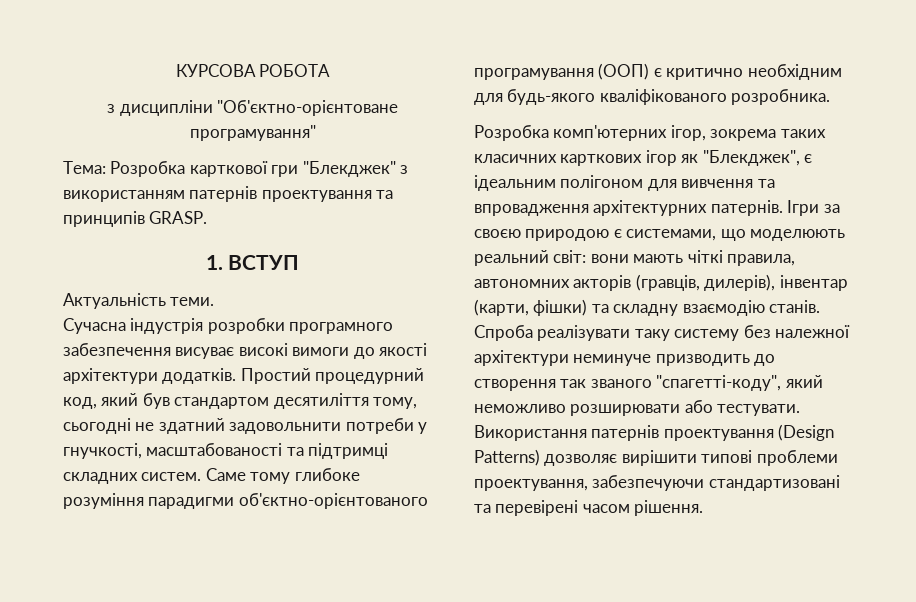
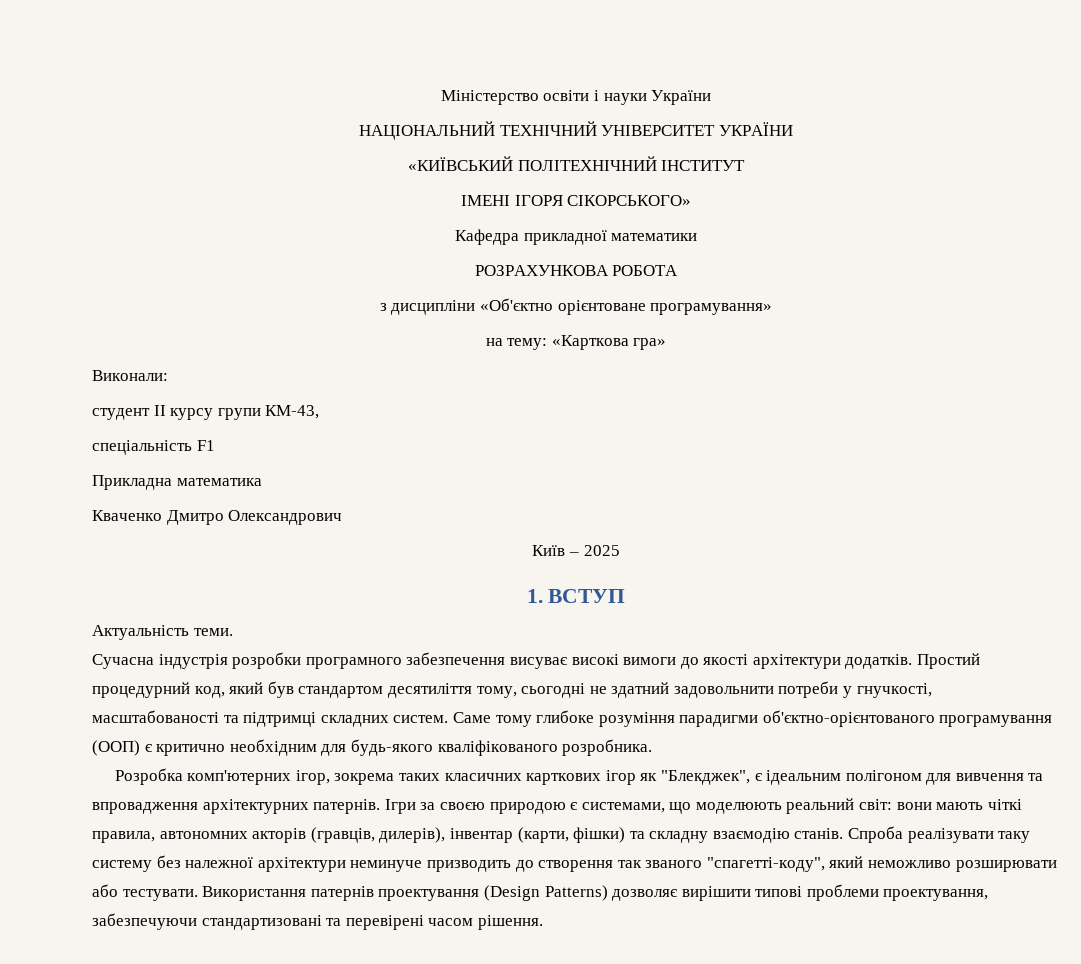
- КУРСОВА РОБОТА
- з дисципліни "Об'єктно-орієнтоване програмування"
- Тема: Розробка карткової гри "Блекджек" з використанням патернів проектування та принципів GRASP.
+ Міністерство освіти і науки України
+ НАЦІОНАЛЬНИЙ ТЕХНІЧНИЙ УНІВЕРСИТЕТ УКРАЇНИ
+ «КИЇВСЬКИЙ ПОЛІТЕХНІЧНИЙ ІНСТИТУТ
+ ІМЕНІ ІГОРЯ СІКОРСЬКОГО»
+ Кафедра прикладної математики
+ РОЗРАХУНКОВА РОБОТА
+ з дисципліни «Об'єктно орієнтоване програмування»
+ на тему: «Карткова гра»
+ Виконали:
+ студент IІ курсу групи КМ-43,
+ спеціальність F1
+ Прикладна математика
+ Кваченко Дмитро Олександрович
+ Київ – 2025

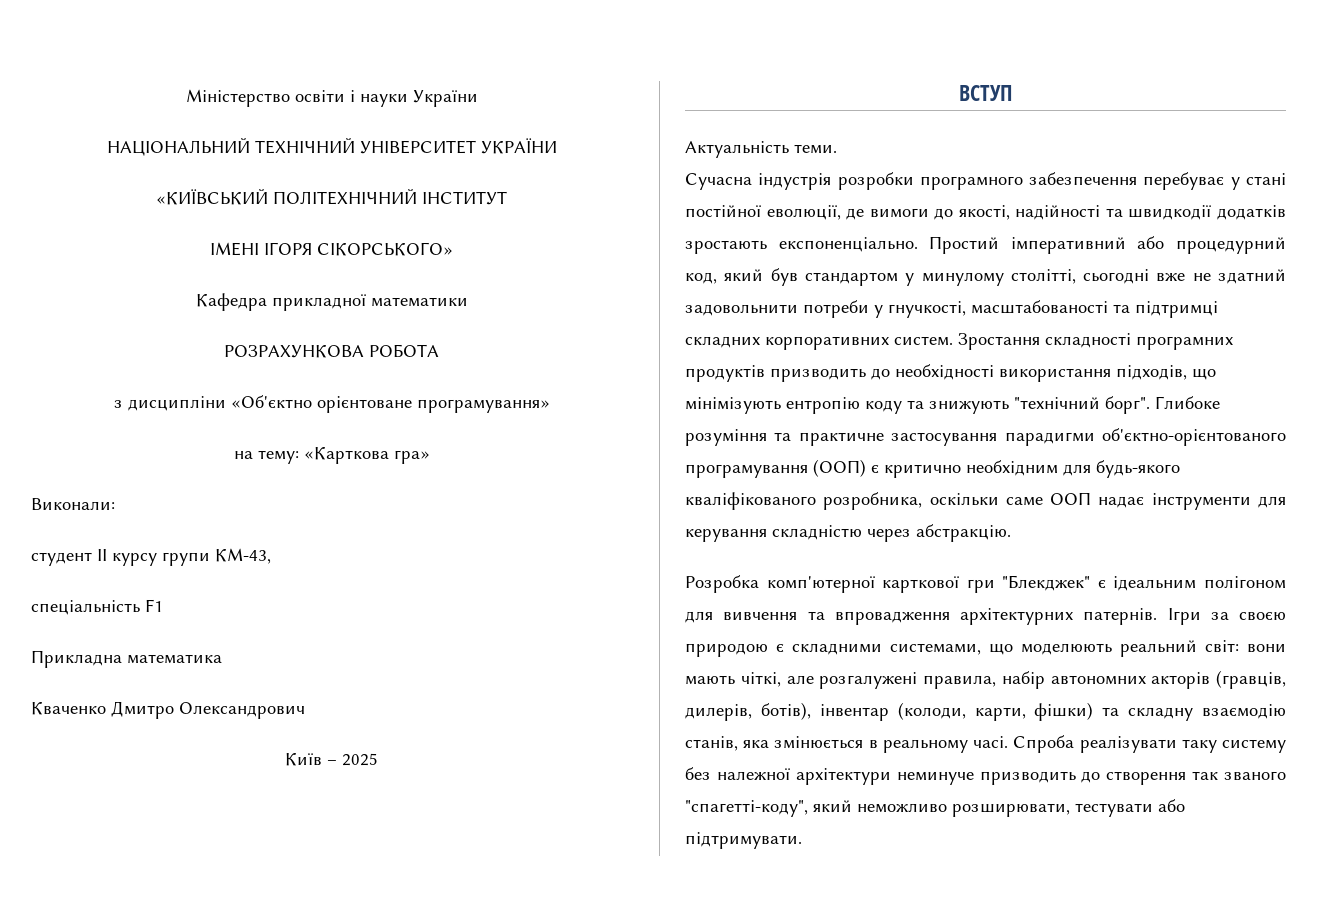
- 1. ВСТУП
+ ВСТУП
- Сучасна індустрія розробки програмного забезпечення висуває високі вимоги до якості архітектури додатків. Простий процедурний код, який був стандартом десятиліття тому, сьогодні не здатний задовольнити потреби у гнучкості, масштабованості та підтримці складних систем. Саме тому глибоке розуміння парадигми об'єктно-орієнтованого програмування (ООП) є критично необхідним для будь-якого кваліфікованого розробника.
- Розробка комп'ютерних ігор, зокрема таких класичних карткових ігор як "Блекджек", є ідеальним полігоном для вивчення та впровадження архітектурних патернів.
+ Сучасна індустрія розробки програмного забезпечення перебуває у стані постійної еволюції, де вимоги до якості, надійності та швидкодії додатків зростають експоненціально. Простий імперативний або процедурний код, який був стандартом у минулому столітті, сьогодні вже не здатний задовольнити потреби у гнучкості, масштабованості та підтримці складних корпоративних систем. Зростання складності програмних продуктів призводить до необхідності використання підходів, що мінімізують ентропію коду та знижують "технічний борг". Глибоке розуміння та практичне застосування парадигми об'єктно-орієнтованого програмування (ООП) є критично необхідним для будь-якого кваліфікованого розробника, оскільки саме ООП надає інструменти для керування складністю через абстракцію.
+ Розробка комп'ютерної карткової гри "Блекджек" є ідеальним полігоном для вивчення та впровадження архітектурних патернів.
- Ігри за своєю природою є системами, що моделюють реальний світ: вони мають чіткі правила, автономних акторів (гравців, дилерів), інвентар (карти, фішки) та складну взаємодію станів.
+ Ігри за своєю природою є складними системами, що моделюють реальний світ: вони мають чіткі, але розгалужені правила, набір автономних акторів (гравців, дилерів, ботів), інвентар (колоди, карти, фішки) та складну взаємодію станів, яка змінюється в реальному часі.
- Спроба реалізувати таку систему без належної архітектури неминуче призводить до створення так званого "спагетті-коду", який неможливо розширювати або тестувати. Використання патернів проектування (Design Patterns) дозволяє вирішити типові проблеми проектування, забезпечуючи стандартизовані та перевірені часом рішення.
+ Спроба реалізувати таку систему без належної архітектури неминуче призводить до створення так званого "спагетті-коду", який неможливо розширювати, тестувати або підтримувати.

